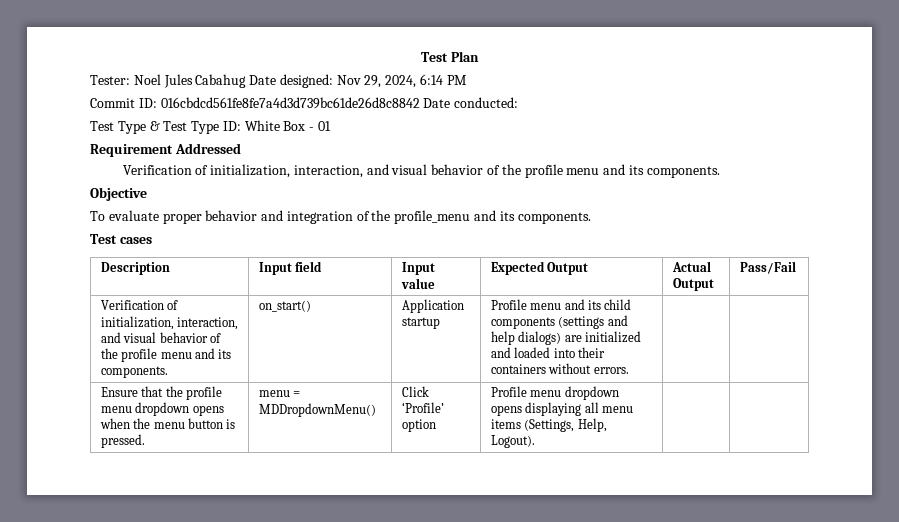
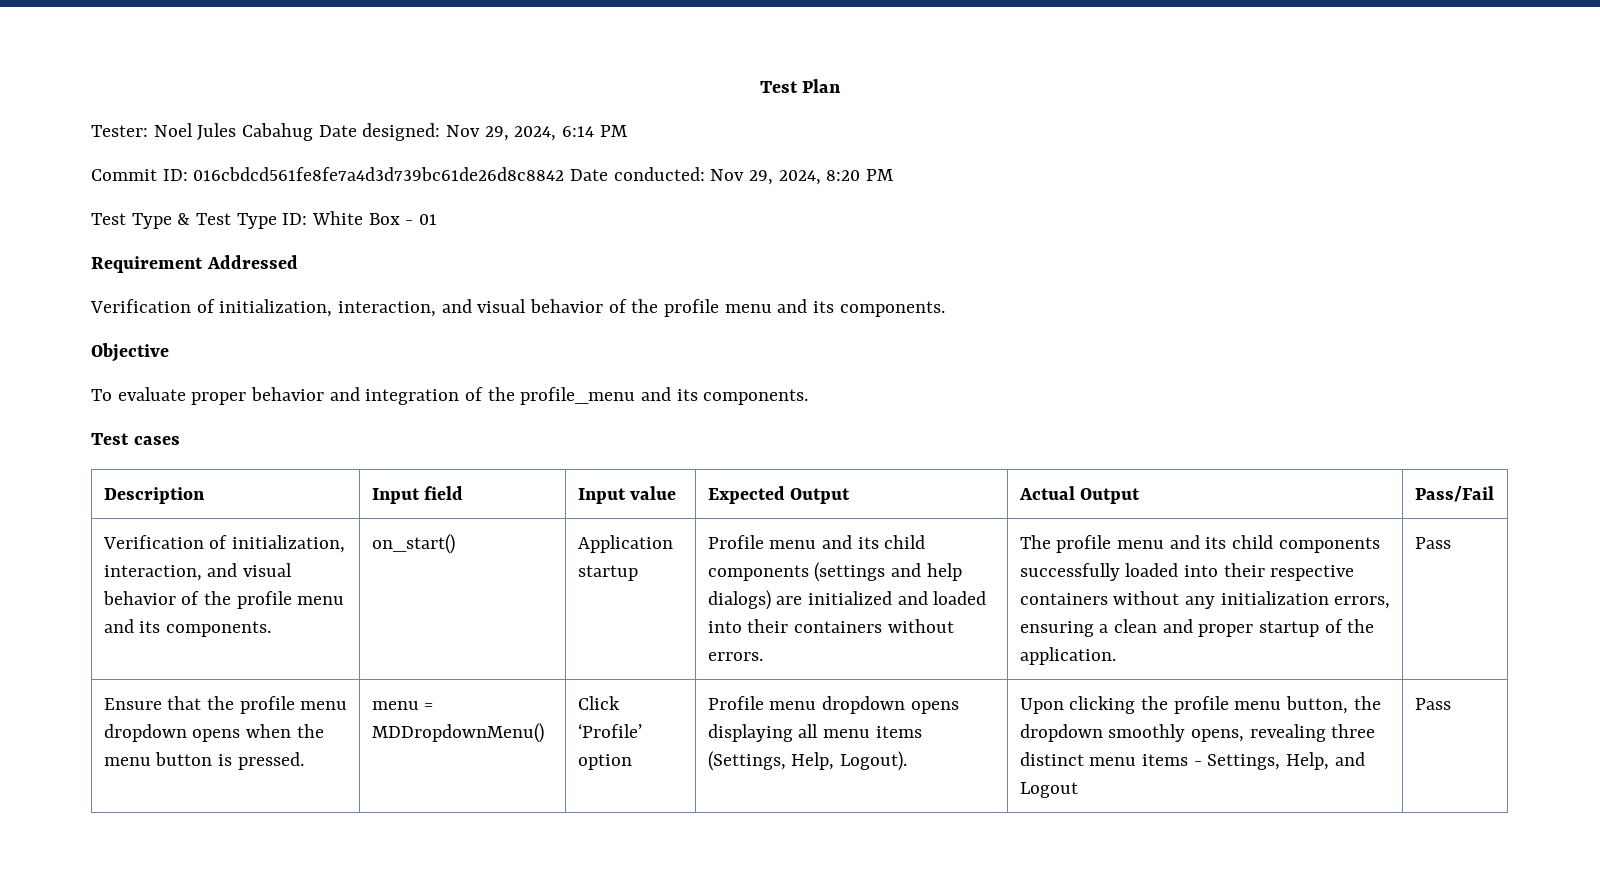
- Commit ID: 016cbdcd561fe8fe7a4d3d739bc61de26d8c8842 Date conducted:
+ Commit ID: 016cbdcd561fe8fe7a4d3d739bc61de26d8c8842 Date conducted: Nov 29, 2024, 8:20 PM
+ The profile menu and its child components successfully loaded into their respective containers without any initialization errors, ensuring a clean and proper startup of the application. | Pass
+ Upon clicking the profile menu button, the dropdown smoothly opens, revealing three distinct menu items - Settings, Help, and Logout | Pass

